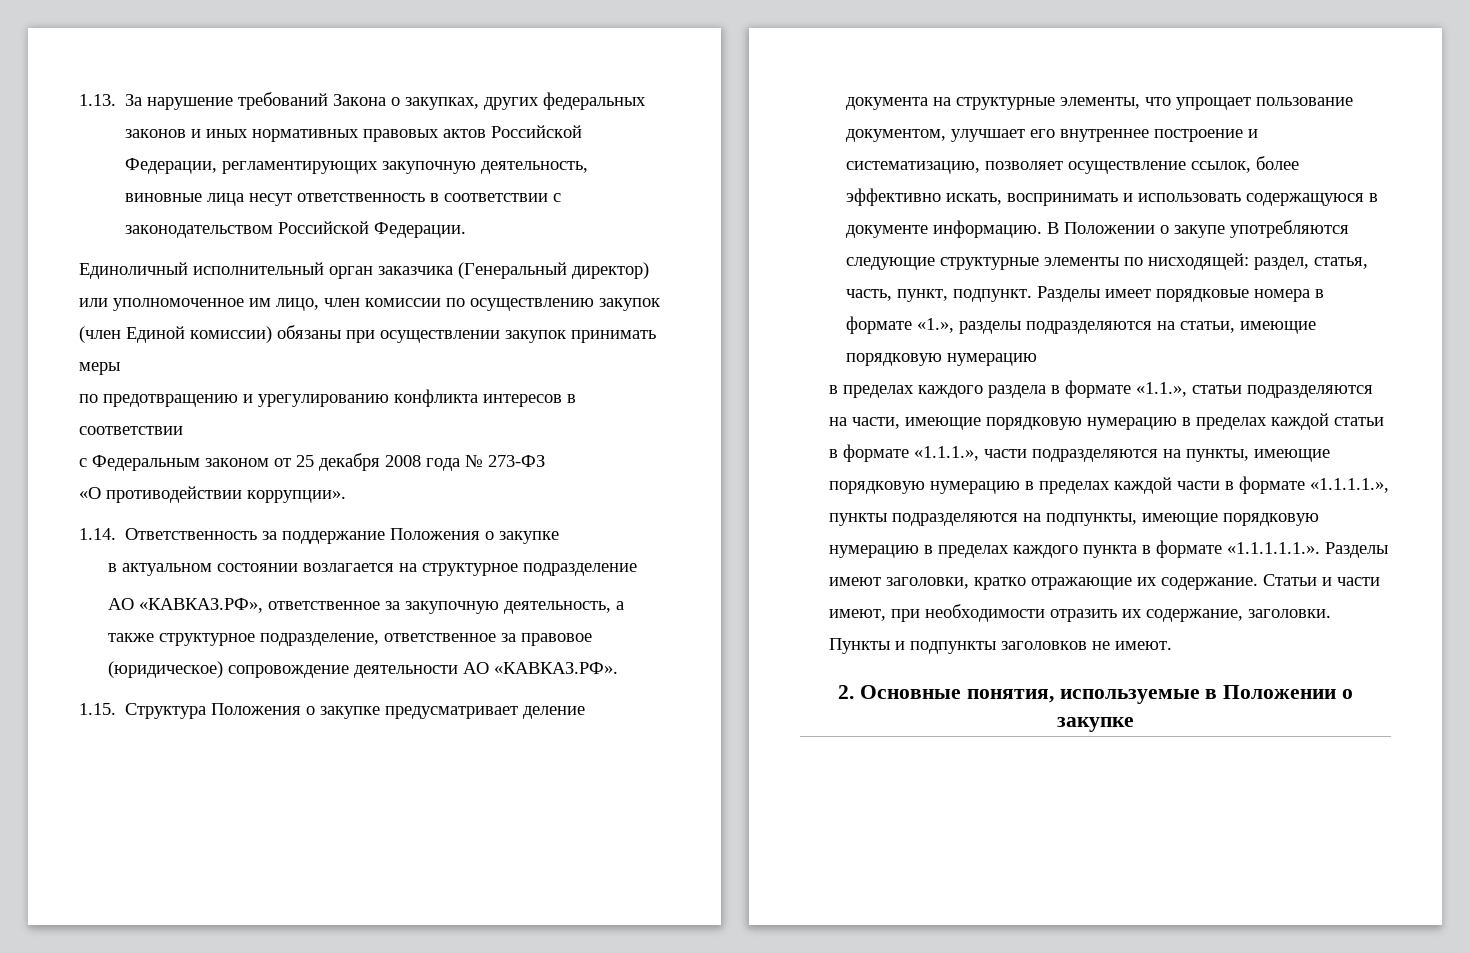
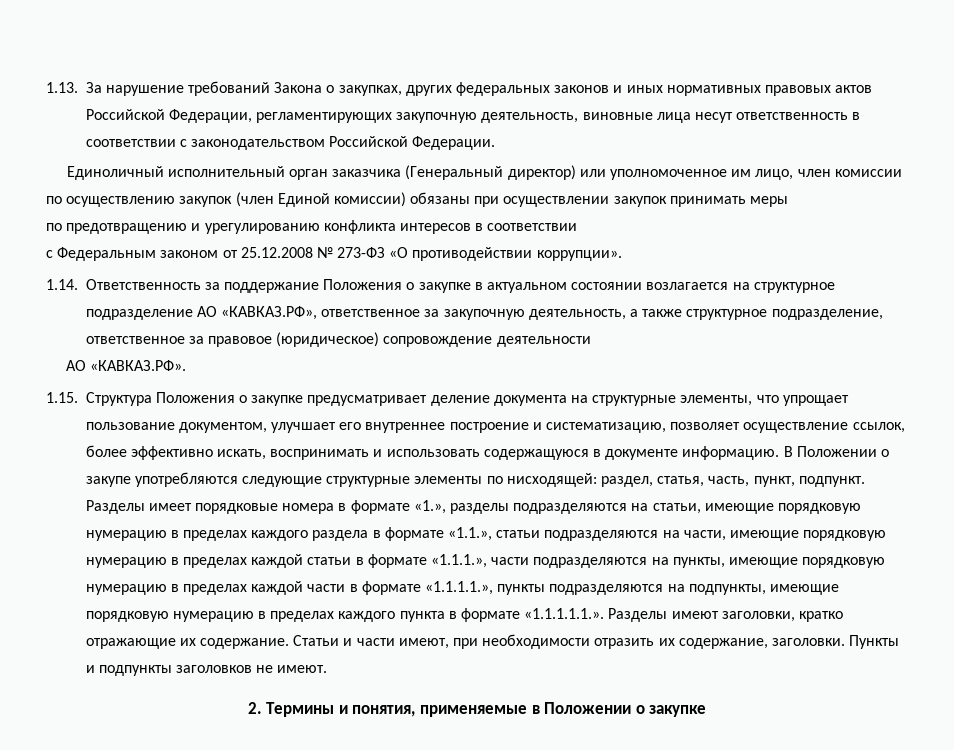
- с Федеральным законом от 25 декабря 2008 года № 273-ФЗ
- «О противодействии коррупции».
+ с Федеральным законом от 25.12.2008 № 273-ФЗ «О противодействии коррупции».
- 1.14. Ответственность за поддержание Положения о закупке
- в актуальном состоянии возлагается на структурное подразделение
- АО «КАВКАЗ.РФ», ответственное за закупочную деятельность, а также структурное подразделение, ответственное за правовое (юридическое) сопровождение деятельности АО «КАВКАЗ.РФ».
+ 1.14. Ответственность за поддержание Положения о закупке в актуальном состоянии возлагается на структурное подразделение АО «КАВКАЗ.РФ», ответственное за закупочную деятельность, а также структурное подразделение, ответственное за правовое (юридическое) сопровождение деятельности
+ АО «КАВКАЗ.РФ».
- Разделы имеет порядковые номера в формате «1.», разделы подразделяются на статьи, имеющие порядковую нумерацию
- в пределах каждого раздела в формате «1.1.», статьи подразделяются на части, имеющие порядковую нумерацию в пределах каждой статьи в формате «1.1.1.», части подразделяются на пункты, имеющие порядковую нумерацию в пределах каждой части в формате «1.1.1.1.», пункты подразделяются на подпункты, имеющие порядковую нумерацию в пределах каждого пункта в формате «1.1.1.1.1.». Разделы имеют заголовки, кратко отражающие их содержание.
+ Разделы имеет порядковые номера в формате «1.», разделы подразделяются на статьи, имеющие порядковую нумерацию в пределах каждого раздела в формате «1.1.», статьи подразделяются на части, имеющие порядковую нумерацию в пределах каждой статьи в формате «1.1.1.», части подразделяются на пункты, имеющие порядковую нумерацию в пределах каждой части в формате «1.1.1.1.», пункты подразделяются на подпункты, имеющие порядковую нумерацию в пределах каждого пункта в формате «1.1.1.1.1.». Разделы имеют заголовки, кратко отражающие их содержание.
- 2. Основные понятия, используемые в Положении о закупке
+ 2. Термины и понятия, применяемые в Положении о закупке

